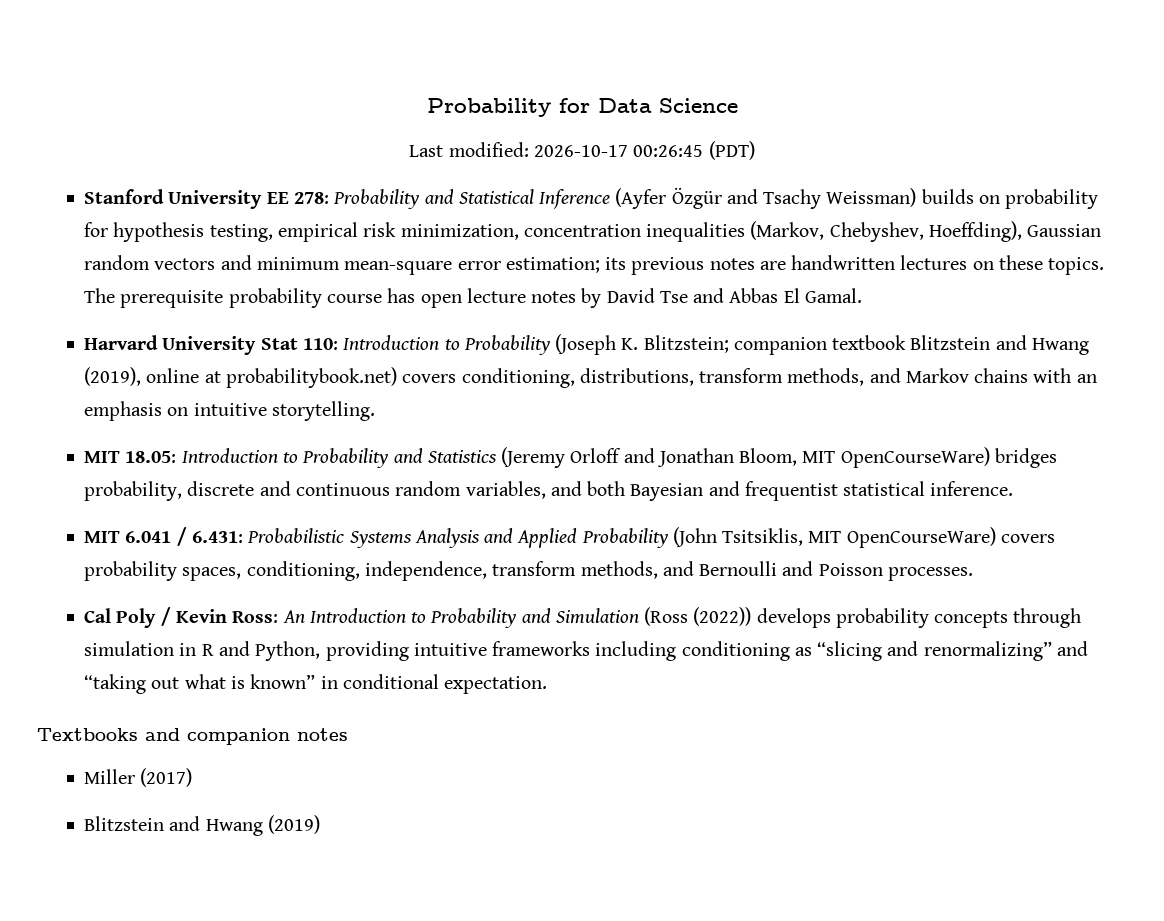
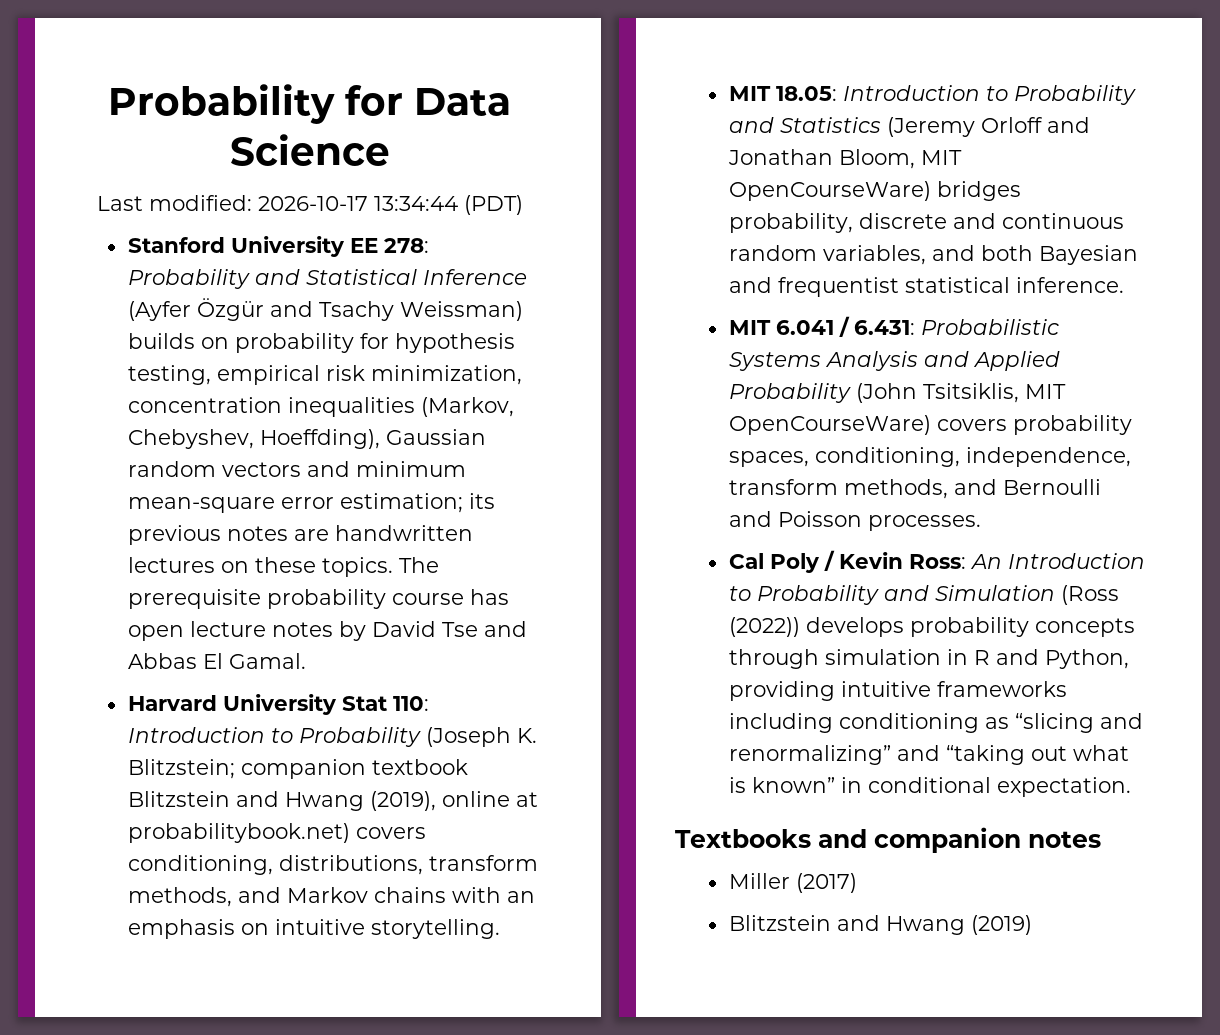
- Last modified: 2026-10-17 00:26:45 (PDT)
+ Last modified: 2026-10-17 13:34:44 (PDT)

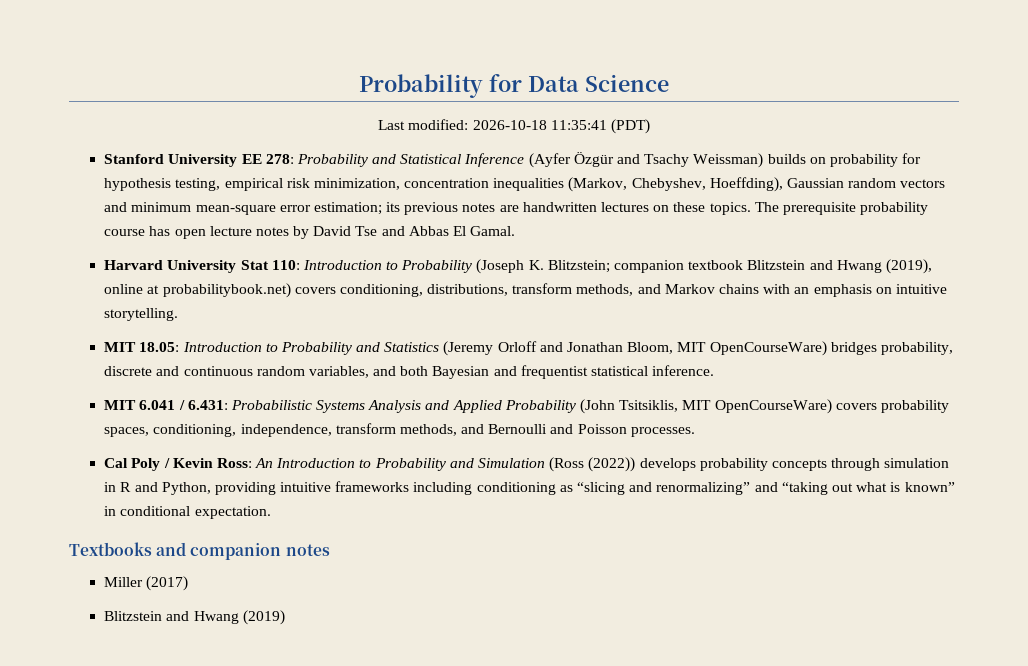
- Last modified: 2026-10-17 13:34:44 (PDT)
+ Last modified: 2026-10-18 11:35:41 (PDT)

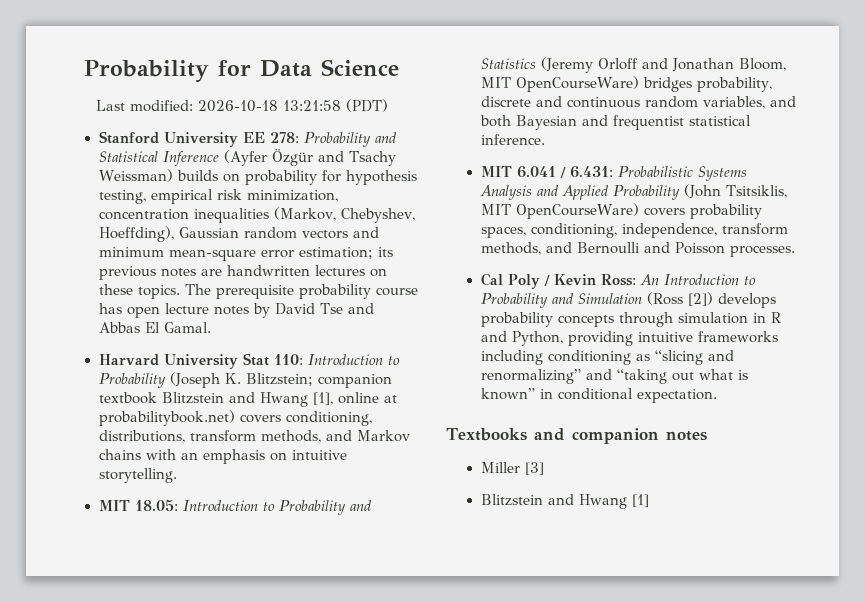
- Last modified: 2026-10-18 11:35:41 (PDT)
+ Last modified: 2026-10-18 13:21:58 (PDT)
- Harvard University Stat 110: Introduction to Probability (Joseph K. Blitzstein; companion textbook Blitzstein and Hwang (2019), online at probabilitybook.net) covers conditioning, distributions, transform methods, and Markov chains with an emphasis on intuitive storytelling.
+ Harvard University Stat 110: Introduction to Probability (Joseph K. Blitzstein; companion textbook Blitzstein and Hwang [1], online at probabilitybook.net) covers conditioning, distributions, transform methods, and Markov chains with an emphasis on intuitive storytelling.
- Cal Poly / Kevin Ross: An Introduction to Probability and Simulation (Ross (2022)) develops probability concepts through simulation in R and Python, providing intuitive frameworks including conditioning as “slicing and renormalizing” and “taking out what is known” in conditional expectation.
+ Cal Poly / Kevin Ross: An Introduction to Probability and Simulation (Ross [2]) develops probability concepts through simulation in R and Python, providing intuitive frameworks including conditioning as “slicing and renormalizing” and “taking out what is known” in conditional expectation.
- Miller (2017)
- Blitzstein and Hwang (2019)
+ Miller [3]
+ Blitzstein and Hwang [1]

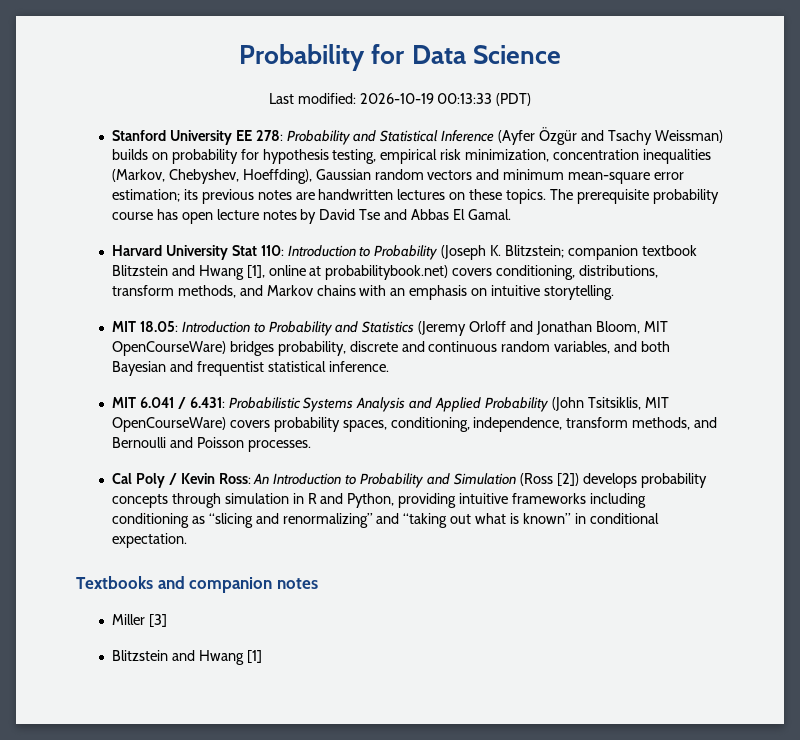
- Last modified: 2026-10-18 13:21:58 (PDT)
+ Last modified: 2026-10-19 00:13:33 (PDT)

